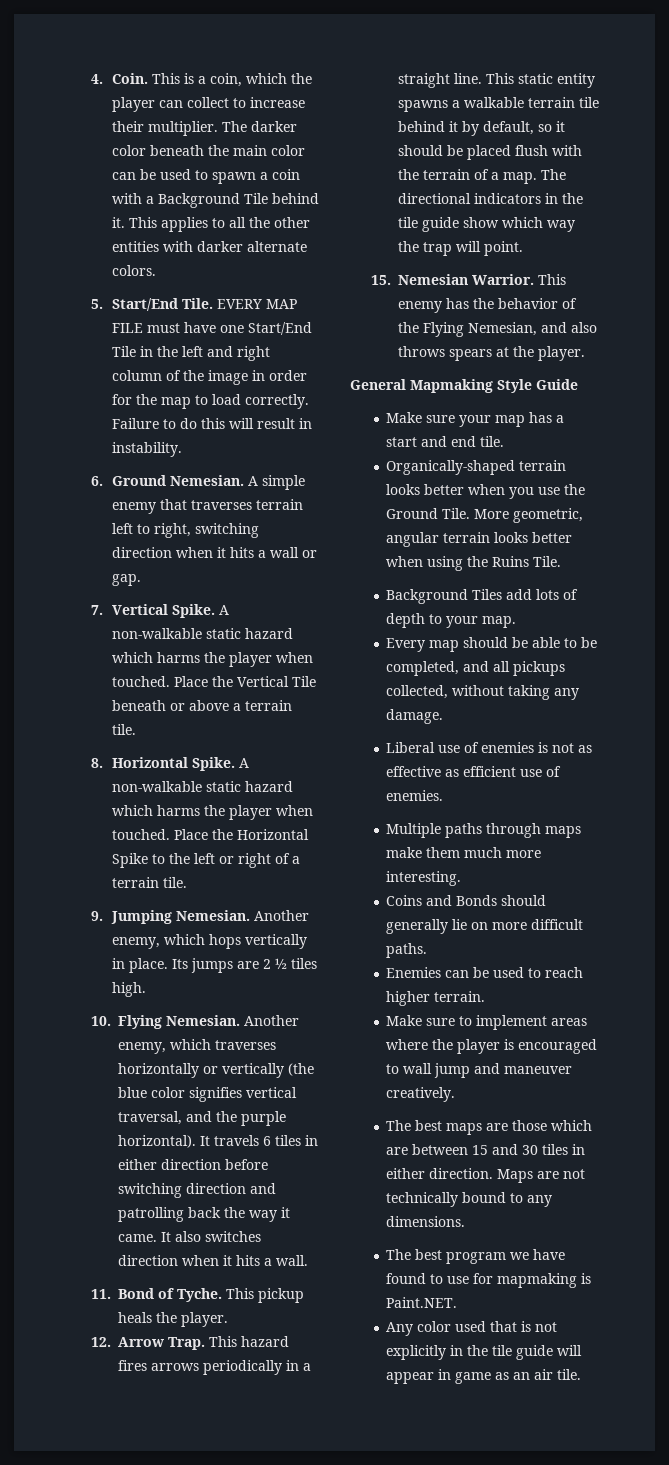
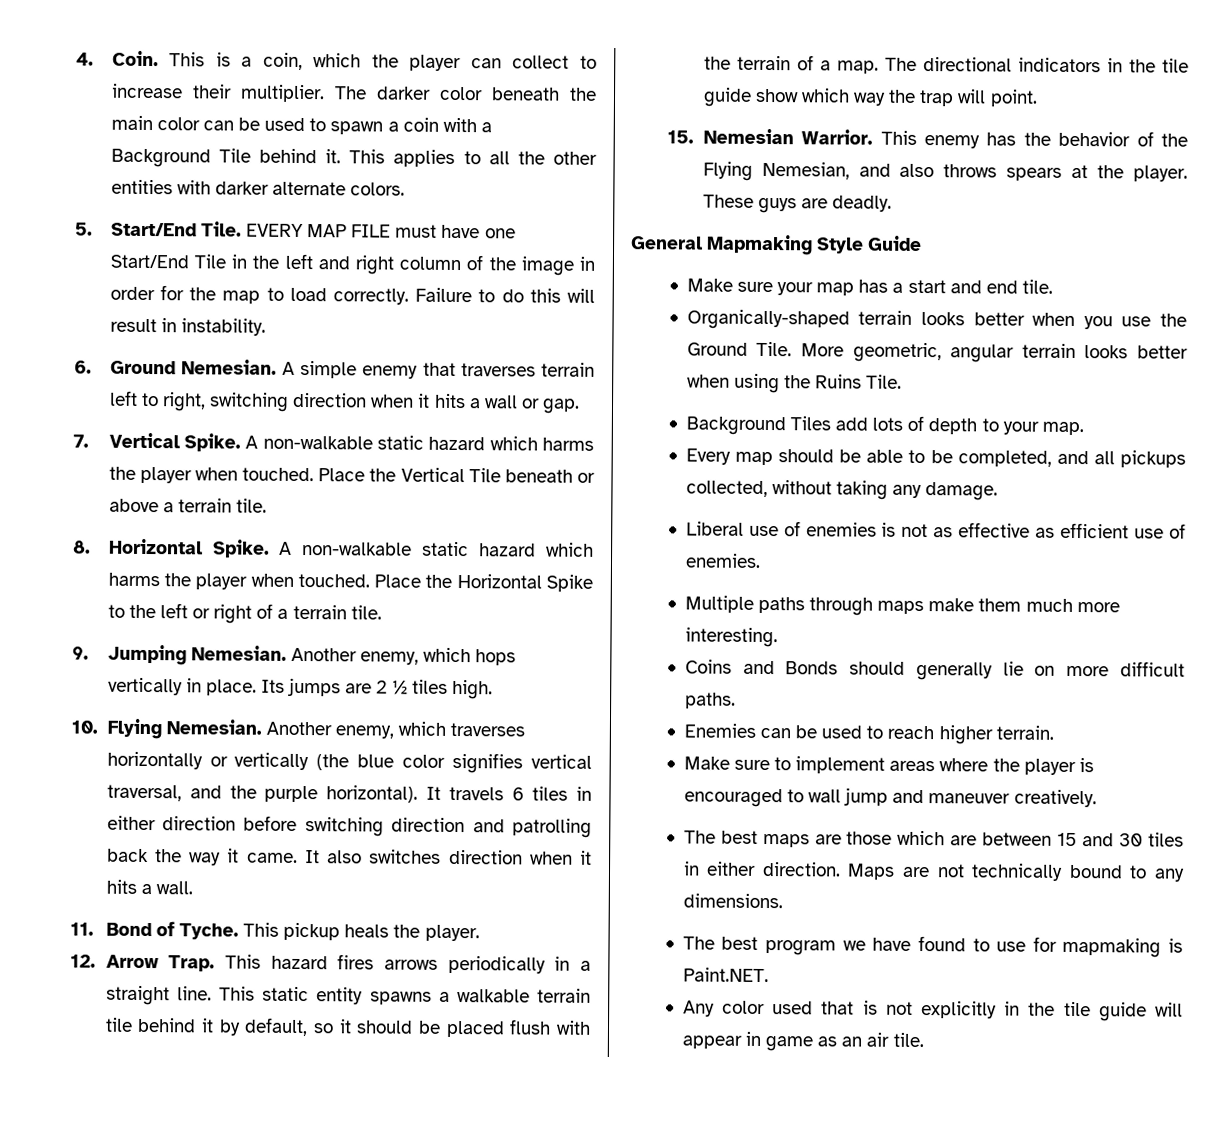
+ These guys are deadly.

